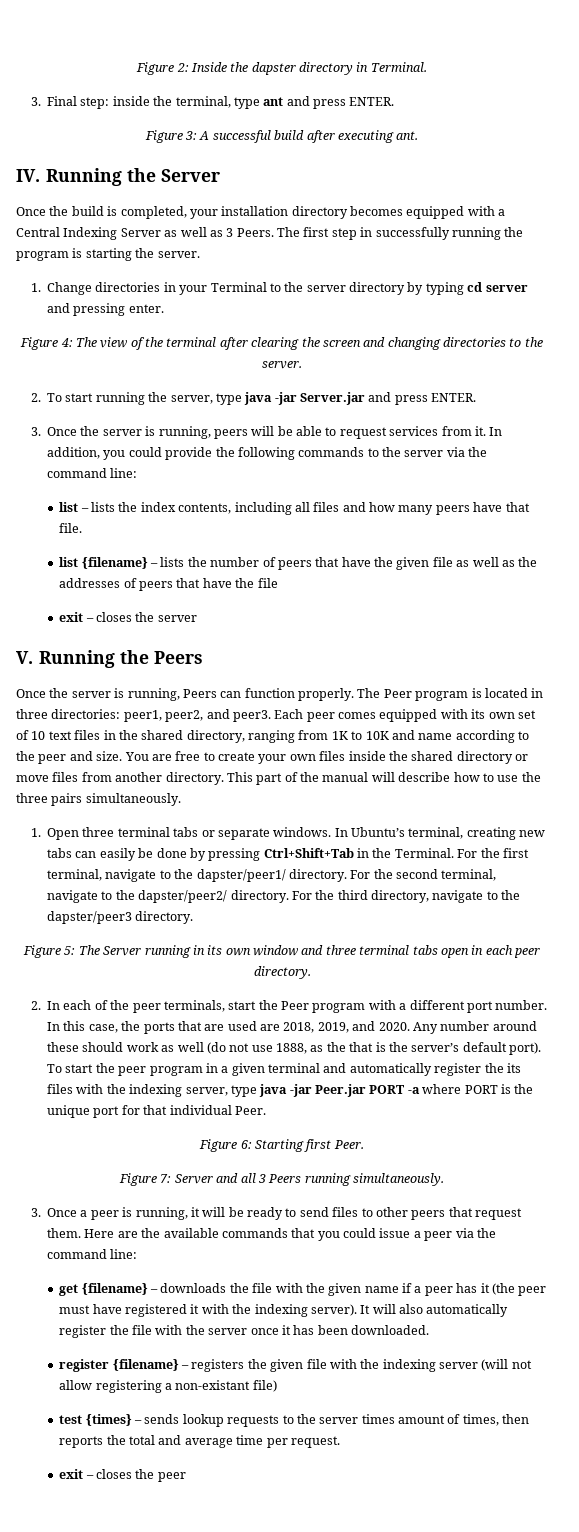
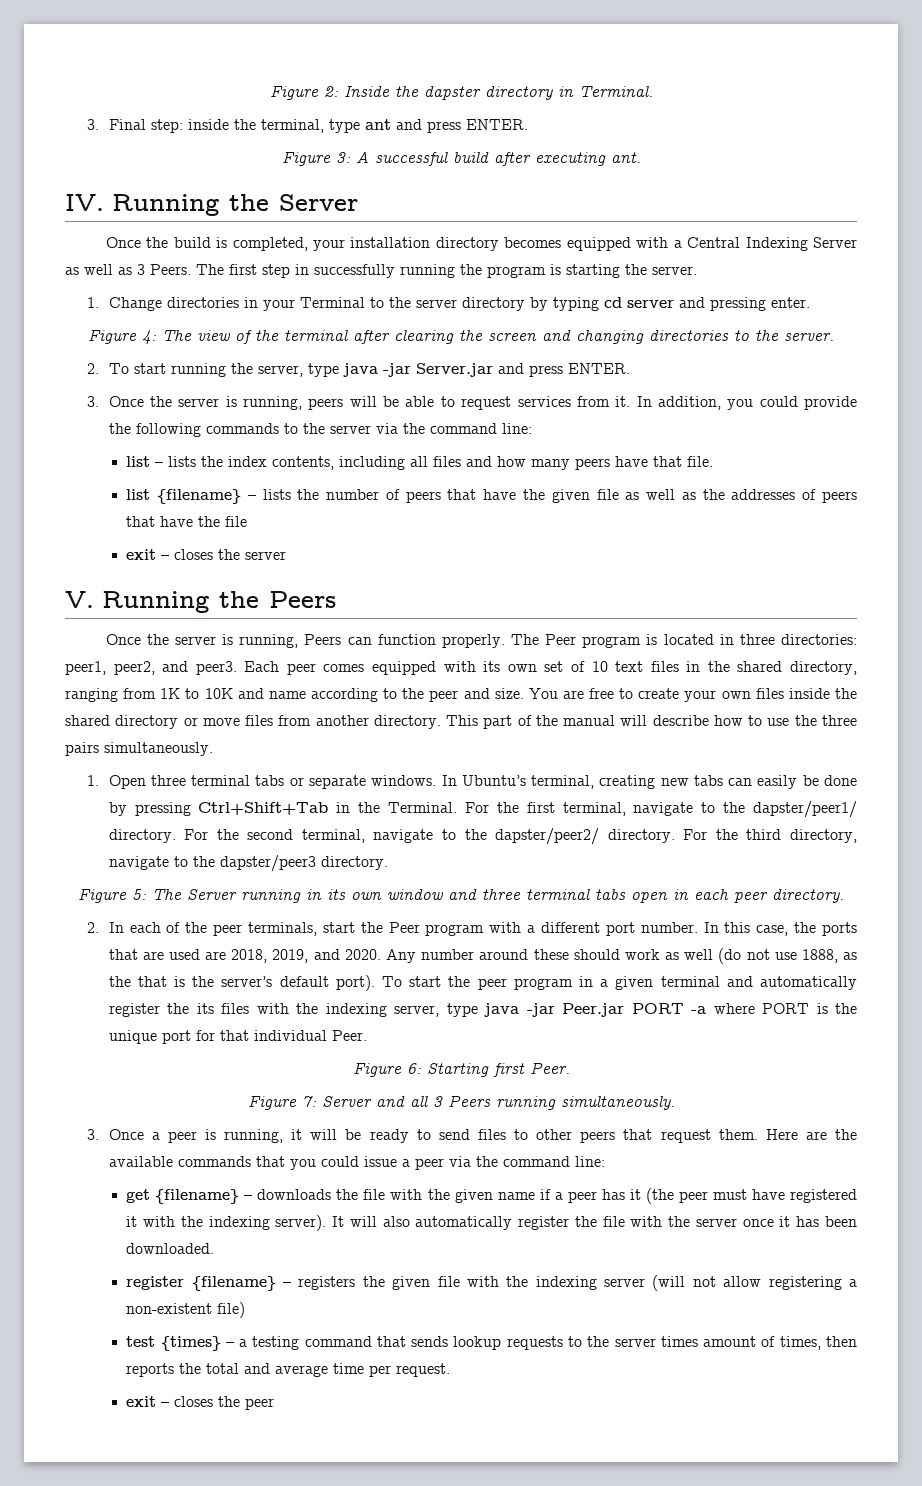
- register {filename} – registers the given file with the indexing server (will not allow registering a non-existant file)
+ register {filename} – registers the given file with the indexing server (will not allow registering a non-existent file)
- test {times} – sends lookup requests to the server times amount of times, then reports the total and average time per request.
+ test {times} – a testing command that sends lookup requests to the server times amount of times, then reports the total and average time per request.

